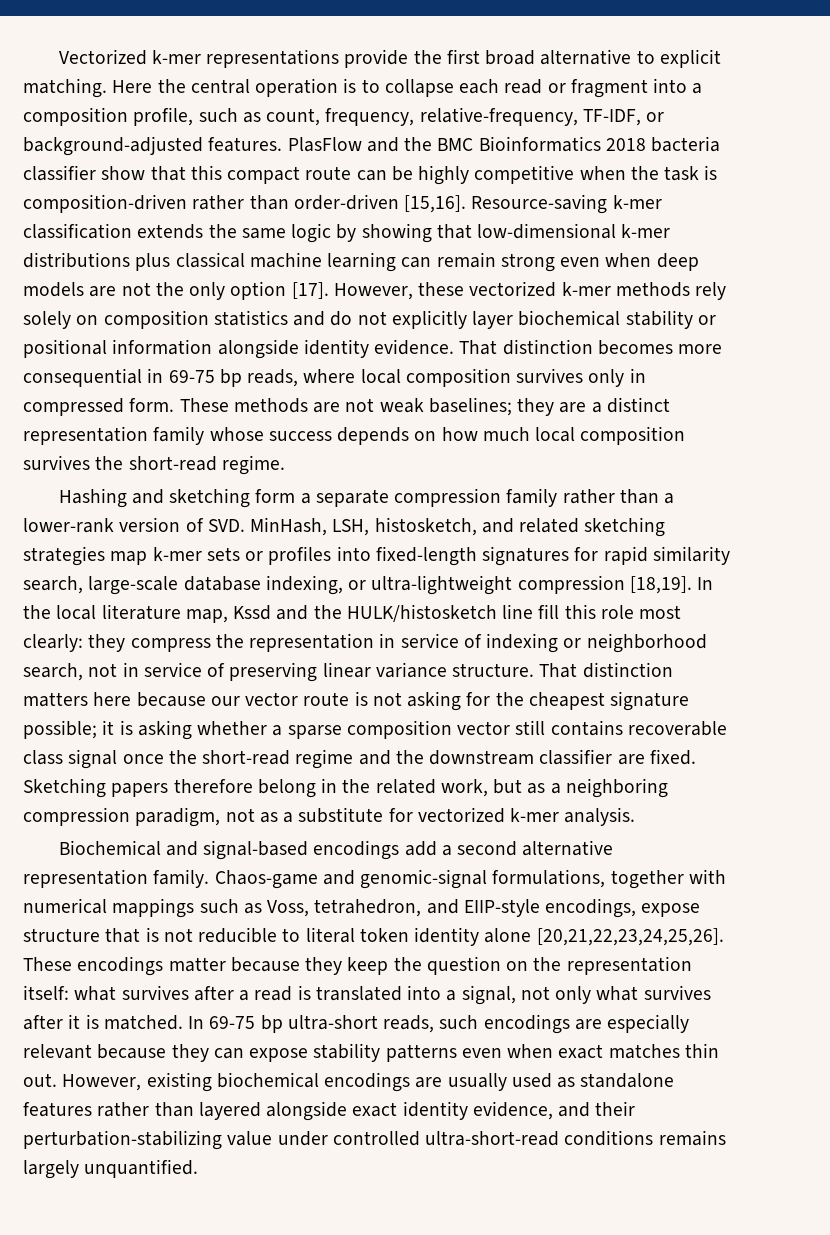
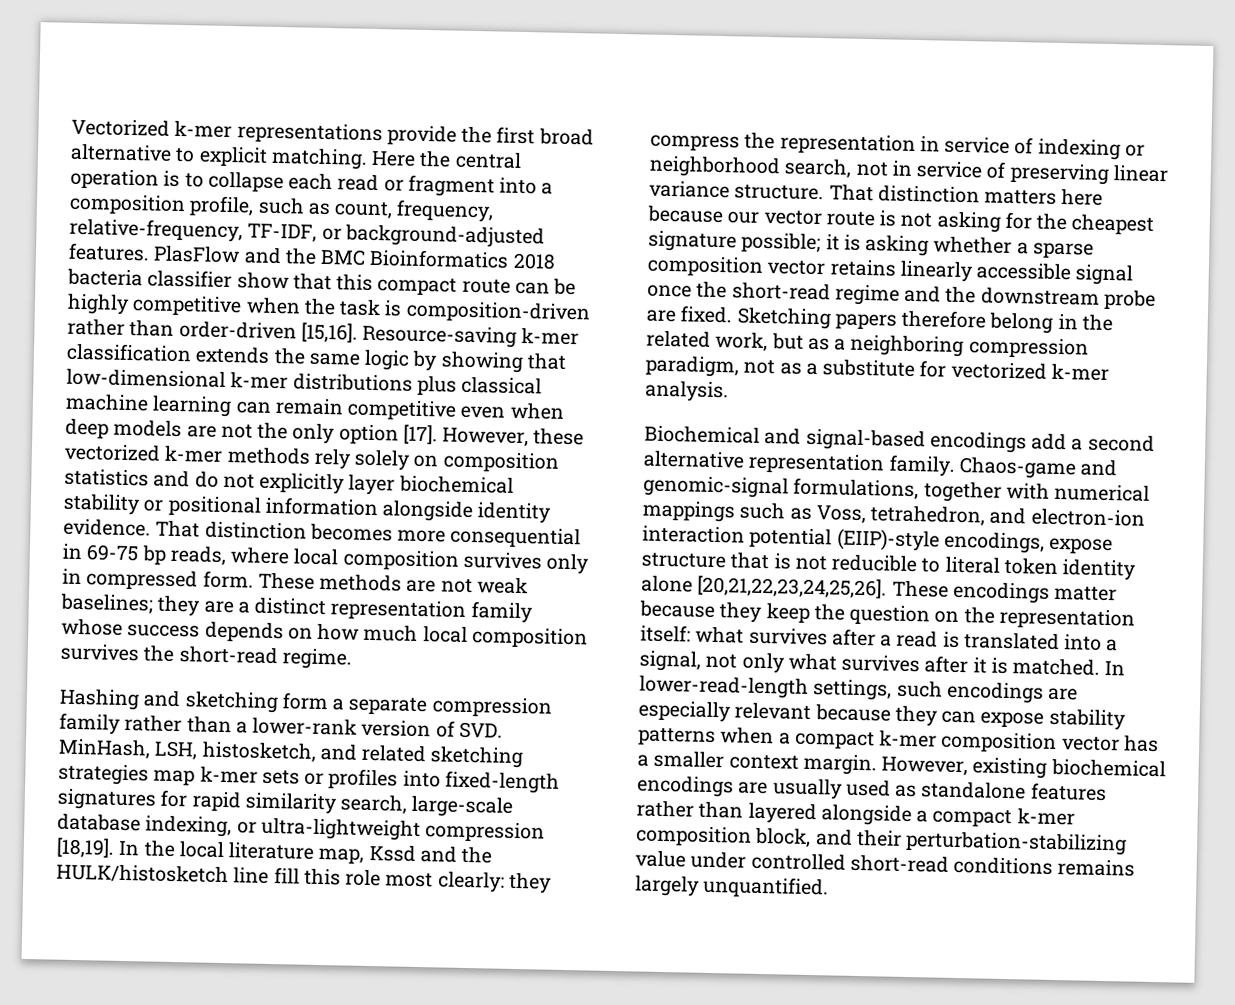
- Resource-saving k-mer classification extends the same logic by showing that low-dimensional k-mer distributions plus classical machine learning can remain strong even when deep models are not the only option [17].
+ Resource-saving k-mer classification extends the same logic by showing that low-dimensional k-mer distributions plus classical machine learning can remain competitive even when deep models are not the only option [17].
- That distinction matters here because our vector route is not asking for the cheapest signature possible; it is asking whether a sparse composition vector still contains recoverable class signal once the short-read regime and the downstream classifier are fixed.
+ That distinction matters here because our vector route is not asking for the cheapest signature possible; it is asking whether a sparse composition vector retains linearly accessible signal once the short-read regime and the downstream probe are fixed.
- Chaos-game and genomic-signal formulations, together with numerical mappings such as Voss, tetrahedron, and EIIP-style encodings, expose structure that is not reducible to literal token identity alone [20,21,22,23,24,25,26].
+ Chaos-game and genomic-signal formulations, together with numerical mappings such as Voss, tetrahedron, and electron-ion interaction potential (EIIP)-style encodings, expose structure that is not reducible to literal token identity alone [20,21,22,23,24,25,26].
- In 69-75 bp ultra-short reads, such encodings are especially relevant because they can expose stability patterns even when exact matches thin out.
+ In lower-read-length settings, such encodings are especially relevant because they can expose stability patterns when a compact k-mer composition vector has a smaller context margin.
- However, existing biochemical encodings are usually used as standalone features rather than layered alongside exact identity evidence, and their perturbation-stabilizing value under controlled ultra-short-read conditions remains largely unquantified.
+ However, existing biochemical encodings are usually used as standalone features rather than layered alongside a compact k-mer composition block, and their perturbation-stabilizing value under controlled short-read conditions remains largely unquantified.

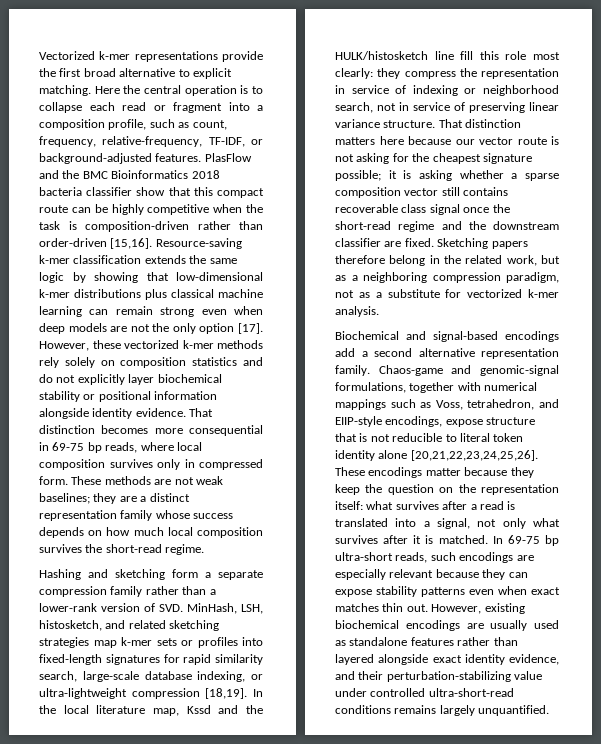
- Resource-saving k-mer classification extends the same logic by showing that low-dimensional k-mer distributions plus classical machine learning can remain competitive even when deep models are not the only option [17].
+ Resource-saving k-mer classification extends the same logic by showing that low-dimensional k-mer distributions plus classical machine learning can remain strong even when deep models are not the only option [17].
- That distinction matters here because our vector route is not asking for the cheapest signature possible; it is asking whether a sparse composition vector retains linearly accessible signal once the short-read regime and the downstream probe are fixed.
+ That distinction matters here because our vector route is not asking for the cheapest signature possible; it is asking whether a sparse composition vector still contains recoverable class signal once the short-read regime and the downstream classifier are fixed.
- Chaos-game and genomic-signal formulations, together with numerical mappings such as Voss, tetrahedron, and electron-ion interaction potential (EIIP)-style encodings, expose structure that is not reducible to literal token identity alone [20,21,22,23,24,25,26].
+ Chaos-game and genomic-signal formulations, together with numerical mappings such as Voss, tetrahedron, and EIIP-style encodings, expose structure that is not reducible to literal token identity alone [20,21,22,23,24,25,26].
- In lower-read-length settings, such encodings are especially relevant because they can expose stability patterns when a compact k-mer composition vector has a smaller context margin.
+ In 69-75 bp ultra-short reads, such encodings are especially relevant because they can expose stability patterns even when exact matches thin out.
- However, existing biochemical encodings are usually used as standalone features rather than layered alongside a compact k-mer composition block, and their perturbation-stabilizing value under controlled short-read conditions remains largely unquantified.
+ However, existing biochemical encodings are usually used as standalone features rather than layered alongside exact identity evidence, and their perturbation-stabilizing value under controlled ultra-short-read conditions remains largely unquantified.

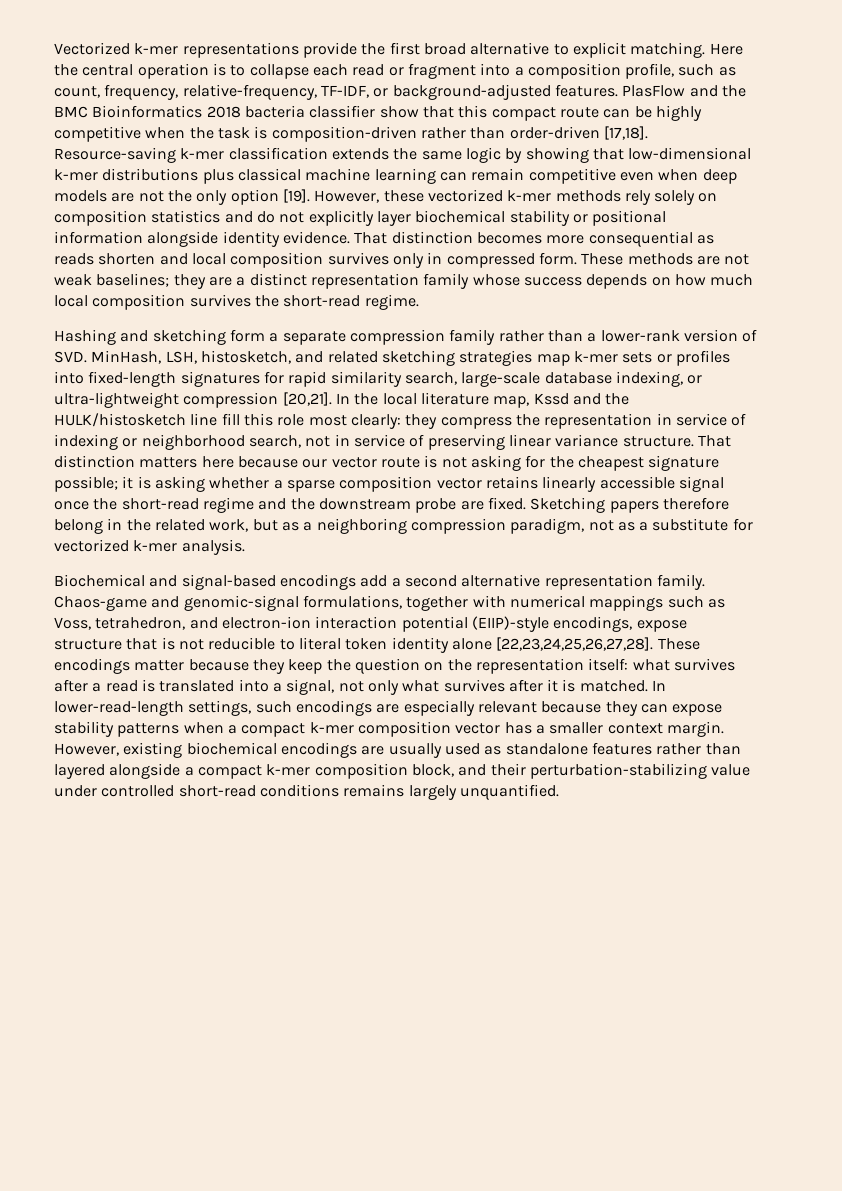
- PlasFlow and the BMC Bioinformatics 2018 bacteria classifier show that this compact route can be highly competitive when the task is composition-driven rather than order-driven [15,16].
+ PlasFlow and the BMC Bioinformatics 2018 bacteria classifier show that this compact route can be highly competitive when the task is composition-driven rather than order-driven [17,18].
- Resource-saving k-mer classification extends the same logic by showing that low-dimensional k-mer distributions plus classical machine learning can remain strong even when deep models are not the only option [17].
+ Resource-saving k-mer classification extends the same logic by showing that low-dimensional k-mer distributions plus classical machine learning can remain competitive even when deep models are not the only option [19].
- That distinction becomes more consequential in 69-75 bp reads, where local composition survives only in compressed form.
+ That distinction becomes more consequential as reads shorten and local composition survives only in compressed form.
- Hashing and sketching form a separate compression family rather than a lower-rank version of SVD. MinHash, LSH, histosketch, and related sketching strategies map k-mer sets or profiles into fixed-length signatures for rapid similarity search, large-scale database indexing, or ultra-lightweight compression [18,19].
+ Hashing and sketching form a separate compression family rather than a lower-rank version of SVD. MinHash, LSH, histosketch, and related sketching strategies map k-mer sets or profiles into fixed-length signatures for rapid similarity search, large-scale database indexing, or ultra-lightweight compression [20,21].
- That distinction matters here because our vector route is not asking for the cheapest signature possible; it is asking whether a sparse composition vector still contains recoverable class signal once the short-read regime and the downstream classifier are fixed.
+ That distinction matters here because our vector route is not asking for the cheapest signature possible; it is asking whether a sparse composition vector retains linearly accessible signal once the short-read regime and the downstream probe are fixed.
- Chaos-game and genomic-signal formulations, together with numerical mappings such as Voss, tetrahedron, and EIIP-style encodings, expose structure that is not reducible to literal token identity alone [20,21,22,23,24,25,26].
+ Chaos-game and genomic-signal formulations, together with numerical mappings such as Voss, tetrahedron, and electron-ion interaction potential (EIIP)-style encodings, expose structure that is not reducible to literal token identity alone [22,23,24,25,26,27,28].
- In 69-75 bp ultra-short reads, such encodings are especially relevant because they can expose stability patterns even when exact matches thin out.
+ In lower-read-length settings, such encodings are especially relevant because they can expose stability patterns when a compact k-mer composition vector has a smaller context margin.
- However, existing biochemical encodings are usually used as standalone features rather than layered alongside exact identity evidence, and their perturbation-stabilizing value under controlled ultra-short-read conditions remains largely unquantified.
+ However, existing biochemical encodings are usually used as standalone features rather than layered alongside a compact k-mer composition block, and their perturbation-stabilizing value under controlled short-read conditions remains largely unquantified.

